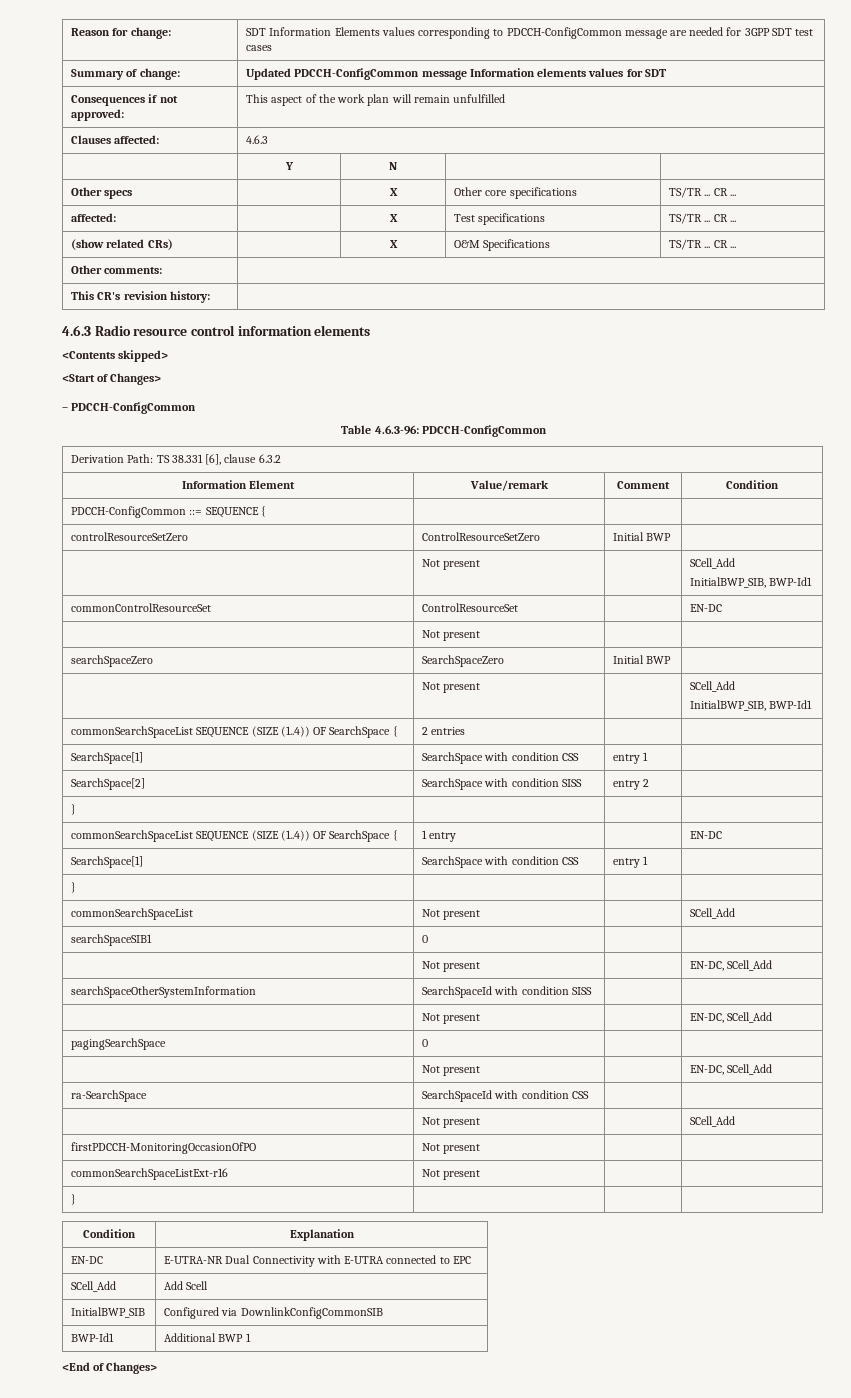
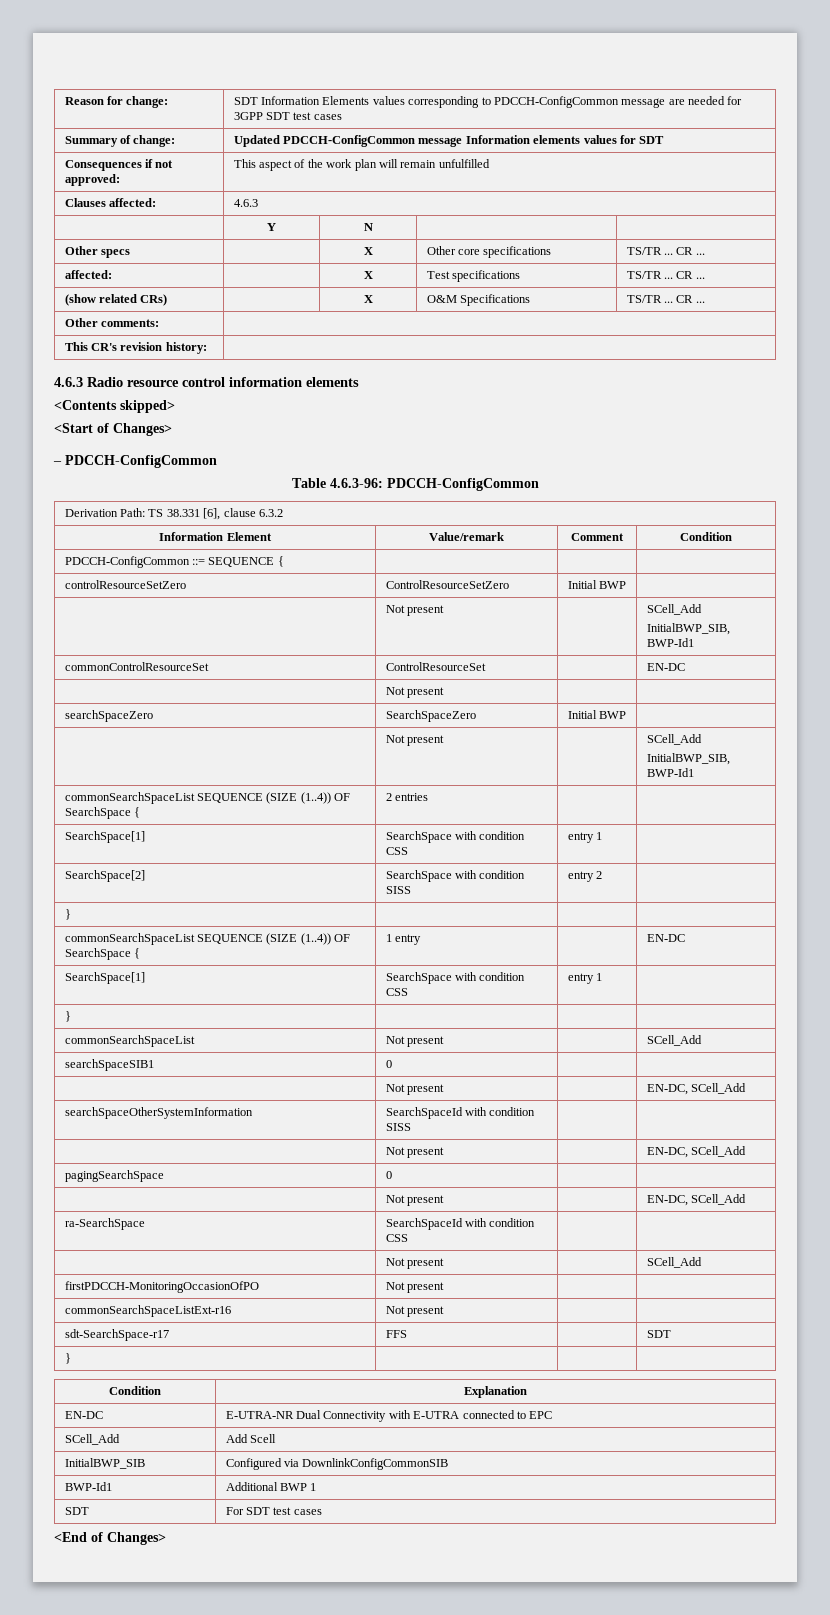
+ sdt-SearchSpace-r17 | FFS | | SDT
+ SDT | For SDT test cases

